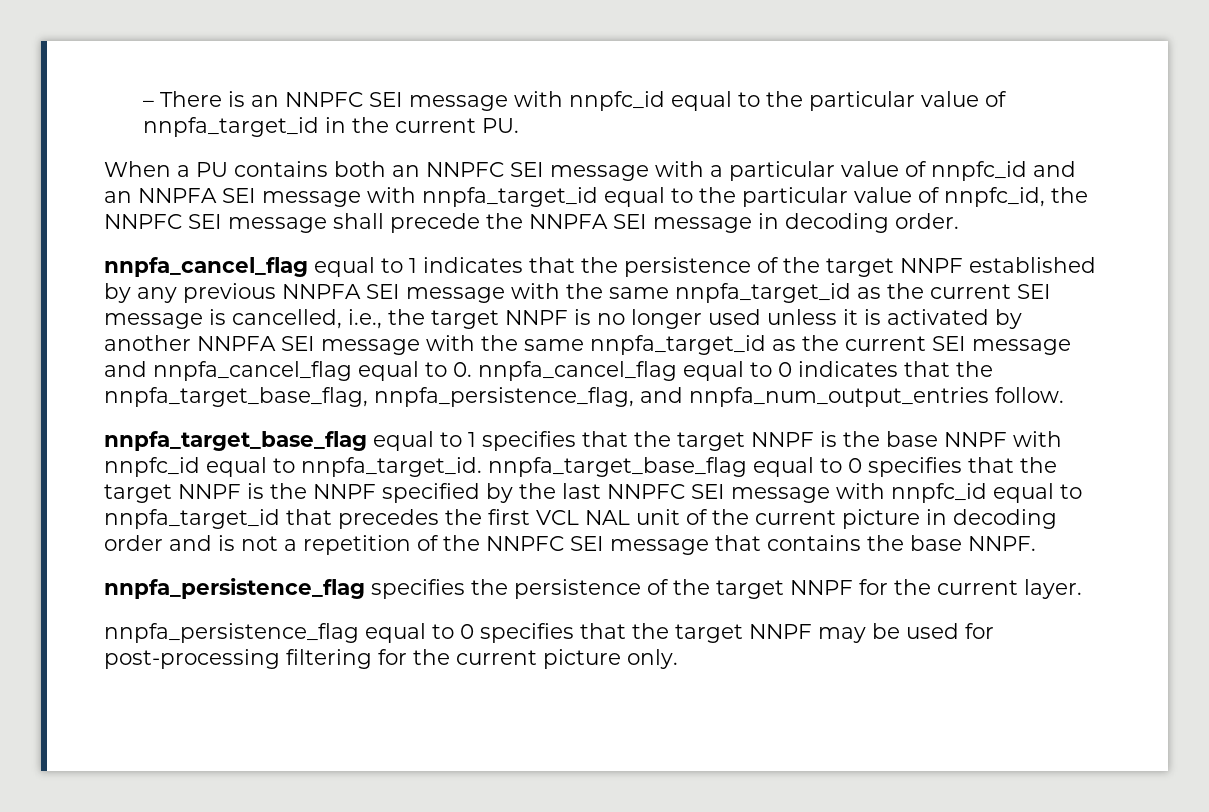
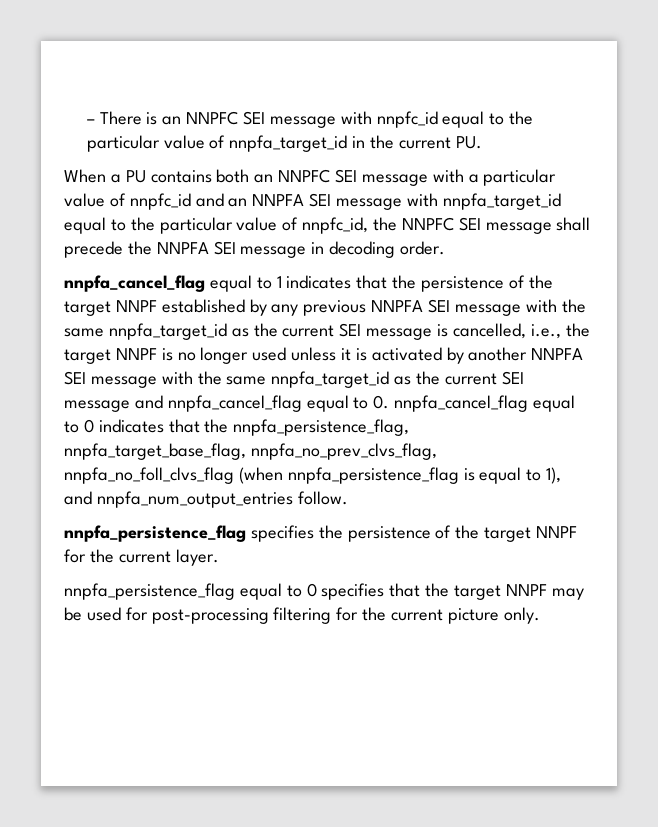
- nnpfa_cancel_flag equal to 1 indicates that the persistence of the target NNPF established by any previous NNPFA SEI message with the same nnpfa_target_id as the current SEI message is cancelled, i.e., the target NNPF is no longer used unless it is activated by another NNPFA SEI message with the same nnpfa_target_id as the current SEI message and nnpfa_cancel_flag equal to 0. nnpfa_cancel_flag equal to 0 indicates that the nnpfa_target_base_flag, nnpfa_persistence_flag, and nnpfa_num_output_entries follow.
- nnpfa_target_base_flag equal to 1 specifies that the target NNPF is the base NNPF with nnpfc_id equal to nnpfa_target_id. nnpfa_target_base_flag equal to 0 specifies that the target NNPF is the NNPF specified by the last NNPFC SEI message with nnpfc_id equal to nnpfa_target_id that precedes the first VCL NAL unit of the current picture in decoding order and is not a repetition of the NNPFC SEI message that contains the base NNPF.
+ nnpfa_cancel_flag equal to 1 indicates that the persistence of the target NNPF established by any previous NNPFA SEI message with the same nnpfa_target_id as the current SEI message is cancelled, i.e., the target NNPF is no longer used unless it is activated by another NNPFA SEI message with the same nnpfa_target_id as the current SEI message and nnpfa_cancel_flag equal to 0. nnpfa_cancel_flag equal to 0 indicates that the nnpfa_persistence_flag, nnpfa_target_base_flag, nnpfa_no_prev_clvs_flag, nnpfa_no_foll_clvs_flag (when nnpfa_persistence_flag is equal to 1), and nnpfa_num_output_entries follow.

